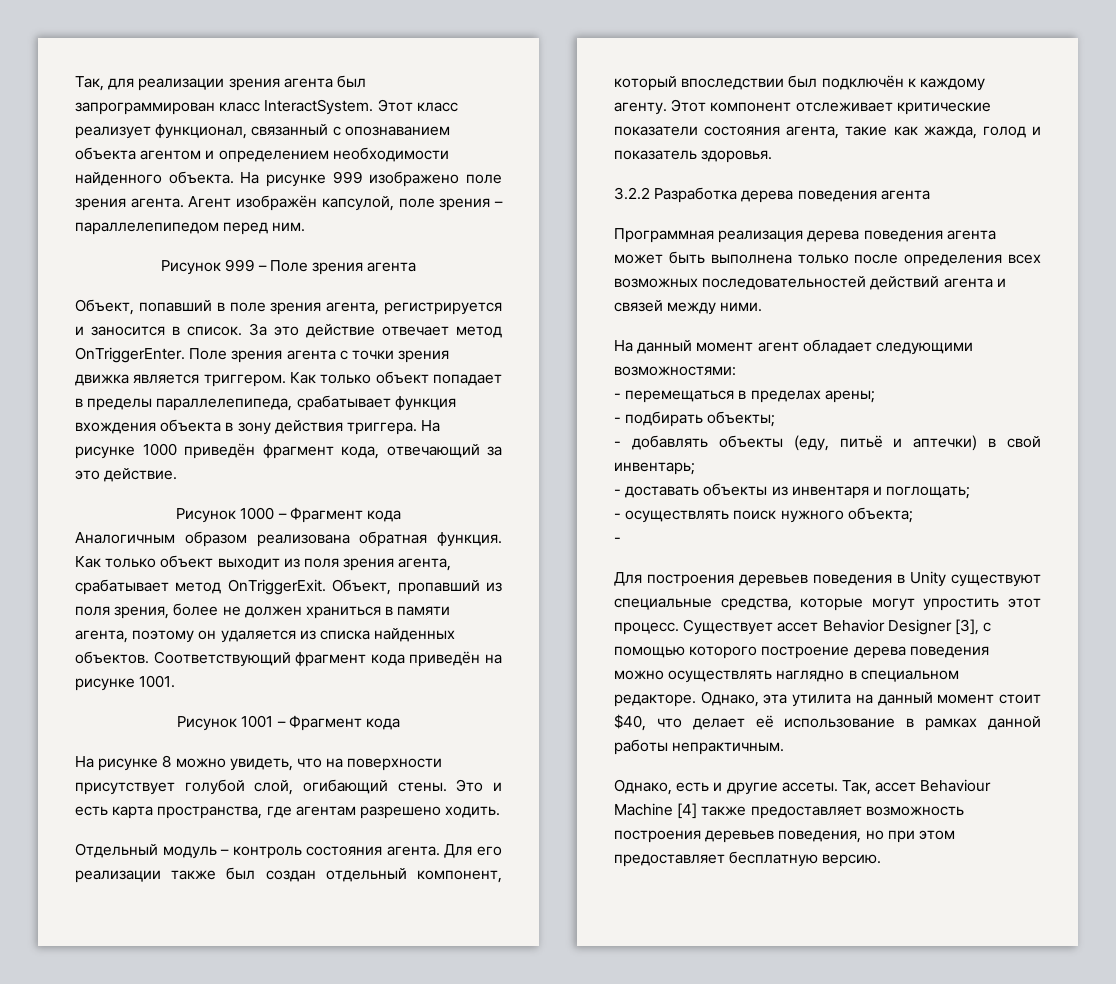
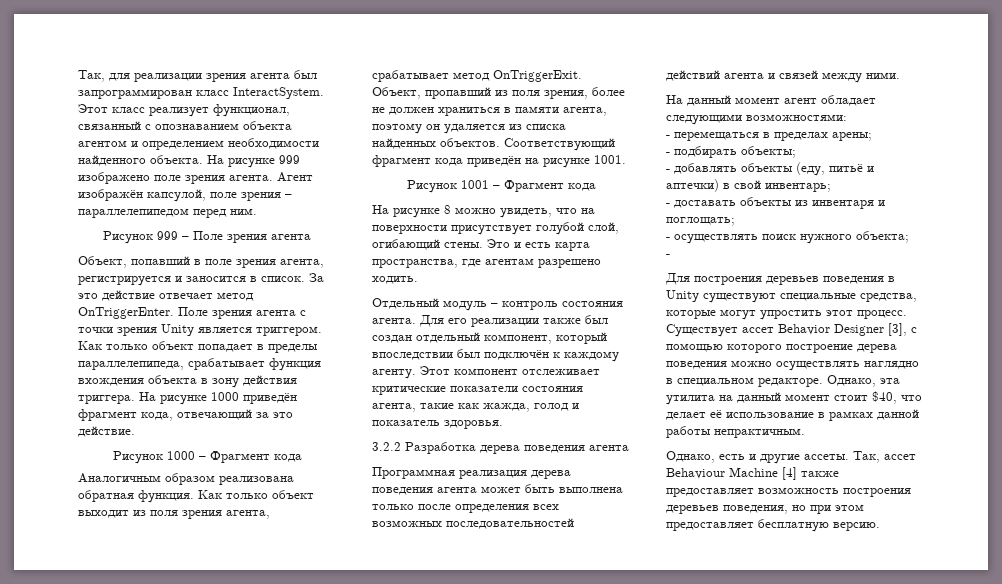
- Поле зрения агента с точки зрения движка является триггером.
+ Поле зрения агента с точки зрения Unity является триггером.

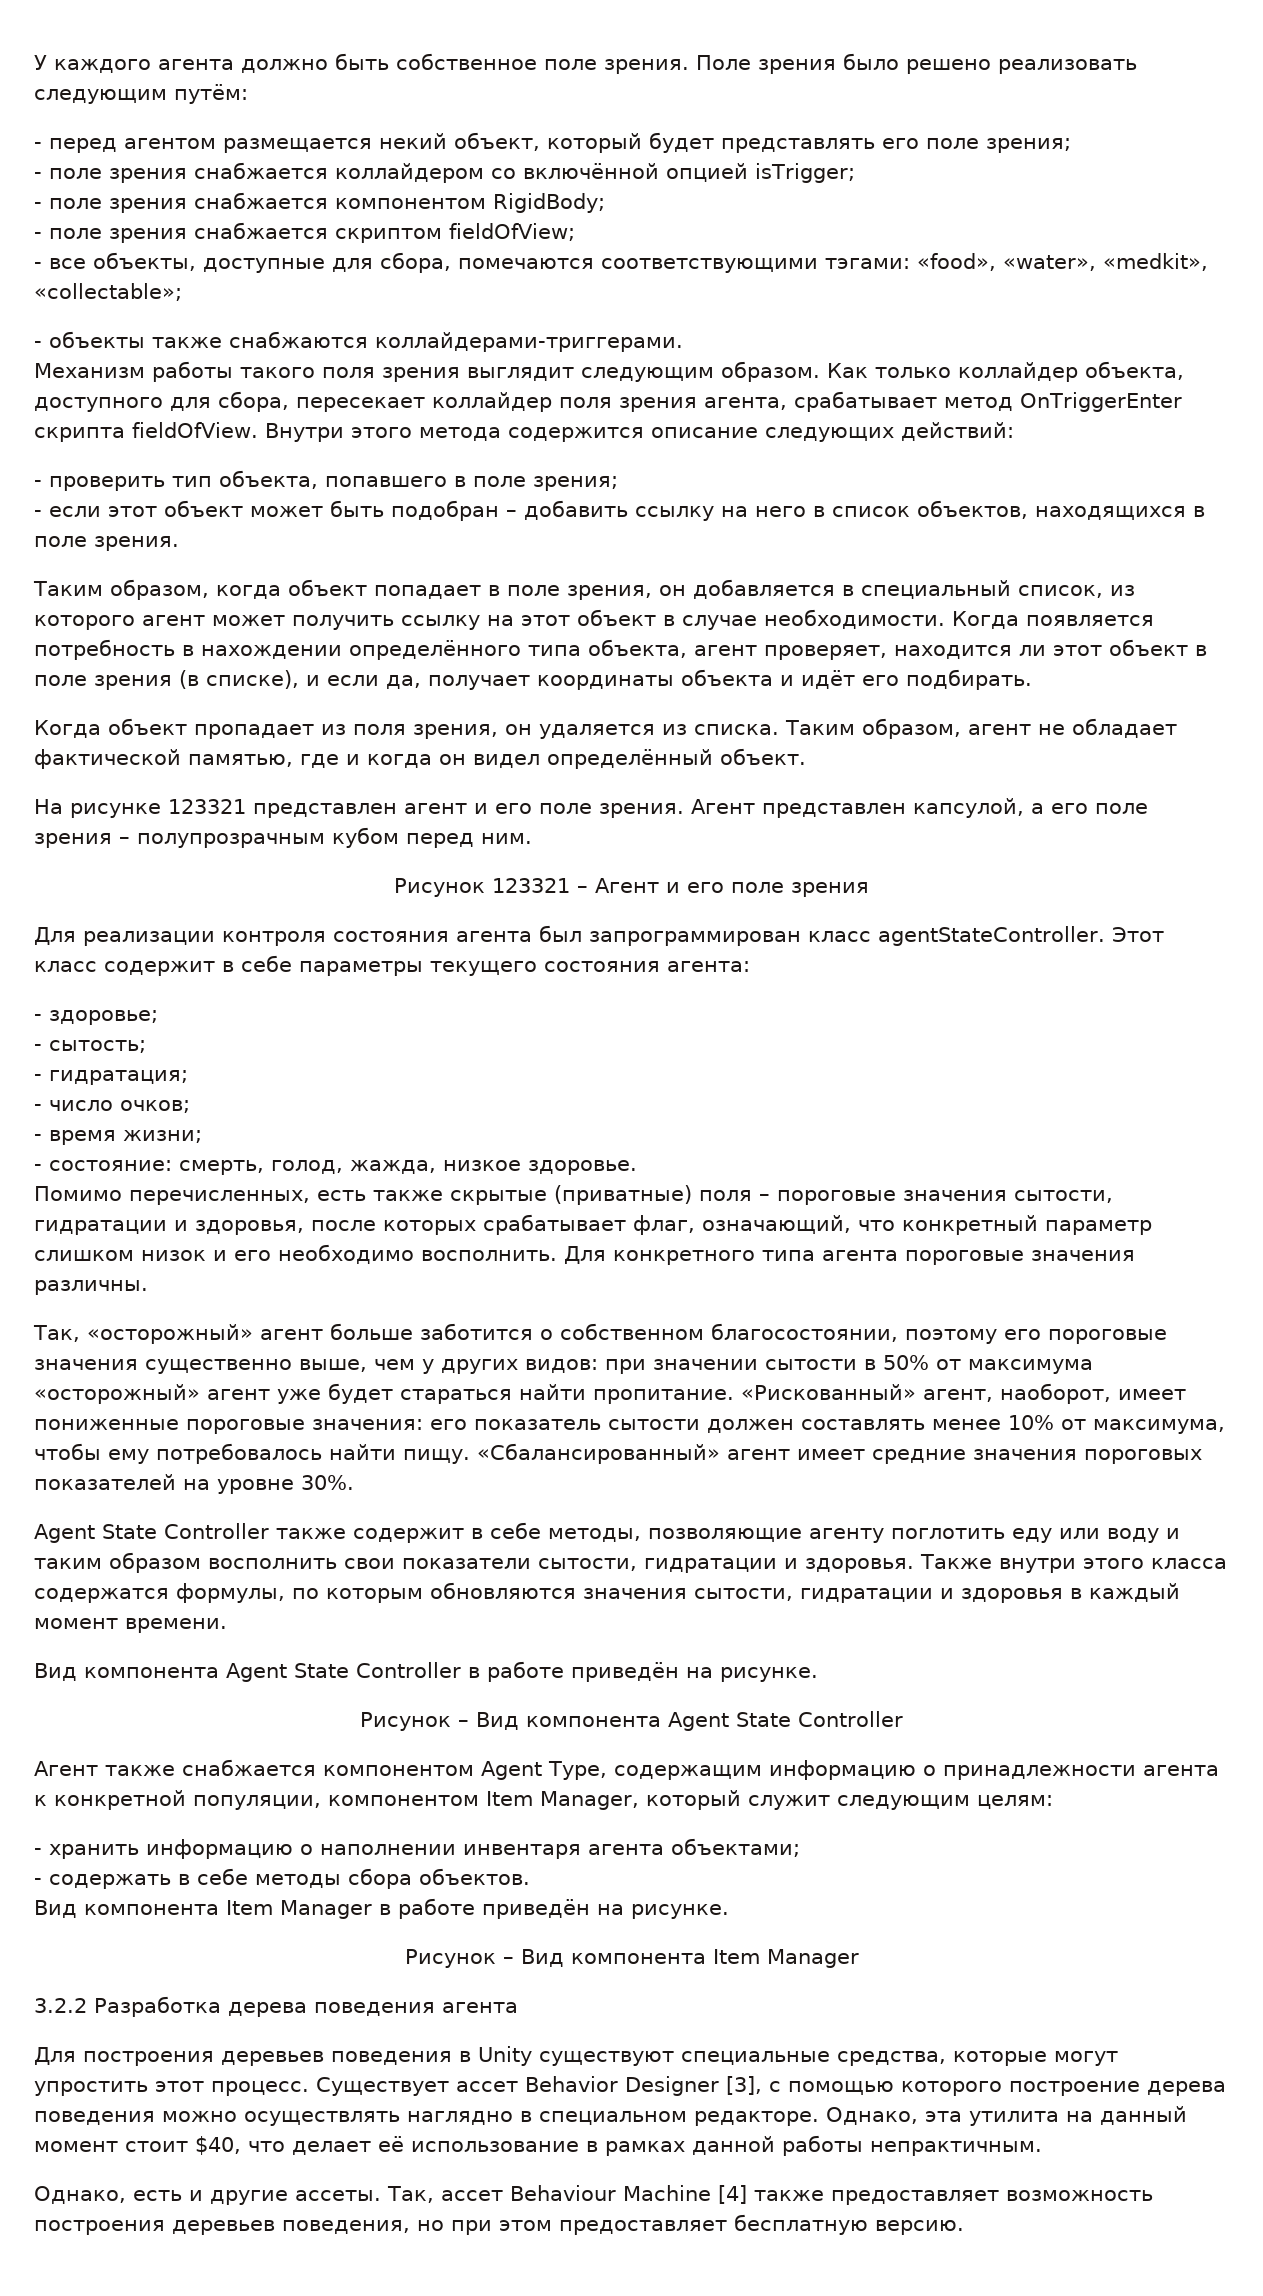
- Так, для реализации зрения агента был запрограммирован класс InteractSystem. Этот класс реализует функционал, связанный с опознаванием объекта агентом и определением необходимости найденного объекта. На рисунке 999 изображено поле зрения агента. Агент изображён капсулой, поле зрения – параллелепипедом перед ним.
- Рисунок 999 – Поле зрения агента
- Объект, попавший в поле зрения агента, регистрируется и заносится в список. За это действие отвечает метод OnTriggerEnter. Поле зрения агента с точки зрения Unity является триггером. Как только объект попадает в пределы параллелепипеда, срабатывает функция вхождения объекта в зону действия триггера. На рисунке 1000 приведён фрагмент кода, отвечающий за это действие.
- Рисунок 1000 – Фрагмент кода
- Аналогичным образом реализована обратная функция. Как только объект выходит из поля зрения агента, срабатывает метод OnTriggerExit. Объект, пропавший из поля зрения, более не должен храниться в памяти агента, поэтому он удаляется из списка найденных объектов. Соответствующий фрагмент кода приведён на рисунке 1001.
- Рисунок 1001 – Фрагмент кода
- На рисунке 8 можно увидеть, что на поверхности присутствует голубой слой, огибающий стены. Это и есть карта пространства, где агентам разрешено ходить.
- Отдельный модуль – контроль состояния агента. Для его реализации также был создан отдельный компонент, который впоследствии был подключён к каждому агенту. Этот компонент отслеживает критические показатели состояния агента, такие как жажда, голод и показатель здоровья.
+ У каждого агента должно быть собственное поле зрения. Поле зрения было решено реализовать следующим путём:
+ - перед агентом размещается некий объект, который будет представлять его поле зрения;
+ - поле зрения снабжается коллайдером со включённой опцией isTrigger;
+ - поле зрения снабжается компонентом RigidBody;
+ - поле зрения снабжается скриптом fieldOfView;
+ - все объекты, доступные для сбора, помечаются соответствующими тэгами: «food», «water», «medkit», «collectable»;
+ - объекты также снабжаются коллайдерами-триггерами.
+ Механизм работы такого поля зрения выглядит следующим образом. Как только коллайдер объекта, доступного для сбора, пересекает коллайдер поля зрения агента, срабатывает метод OnTriggerEnter скрипта fieldOfView. Внутри этого метода содержится описание следующих действий:
+ - проверить тип объекта, попавшего в поле зрения;
+ - если этот объект может быть подобран – добавить ссылку на него в список объектов, находящихся в поле зрения.
+ Таким образом, когда объект попадает в поле зрения, он добавляется в специальный список, из которого агент может получить ссылку на этот объект в случае необходимости. Когда появляется потребность в нахождении определённого типа объекта, агент проверяет, находится ли этот объект в поле зрения (в списке), и если да, получает координаты объекта и идёт его подбирать.
+ Когда объект пропадает из поля зрения, он удаляется из списка. Таким образом, агент не обладает фактической памятью, где и когда он видел определённый объект.
+ На рисунке 123321 представлен агент и его поле зрения. Агент представлен капсулой, а его поле зрения – полупрозрачным кубом перед ним.
+ Рисунок 123321 – Агент и его поле зрения
+ Для реализации контроля состояния агента был запрограммирован класс agentStateController. Этот класс содержит в себе параметры текущего состояния агента:
+ - здоровье;
+ - сытость;
+ - гидратация;
+ - число очков;
+ - время жизни;
+ - состояние: смерть, голод, жажда, низкое здоровье.
+ Помимо перечисленных, есть также скрытые (приватные) поля – пороговые значения сытости, гидратации и здоровья, после которых срабатывает флаг, означающий, что конкретный параметр слишком низок и его необходимо восполнить. Для конкретного типа агента пороговые значения различны.
+ Так, «осторожный» агент больше заботится о собственном благосостоянии, поэтому его пороговые значения существенно выше, чем у других видов: при значении сытости в 50% от максимума «осторожный» агент уже будет стараться найти пропитание. «Рискованный» агент, наоборот, имеет пониженные пороговые значения: его показатель сытости должен составлять менее 10% от максимума, чтобы ему потребовалось найти пищу. «Сбалансированный» агент имеет средние значения пороговых показателей на уровне 30%.
+ Agent State Controller также содержит в себе методы, позволяющие агенту поглотить еду или воду и таким образом восполнить свои показатели сытости, гидратации и здоровья. Также внутри этого класса содержатся формулы, по которым обновляются значения сытости, гидратации и здоровья в каждый момент времени.
+ Вид компонента Agent State Controller в работе приведён на рисунке.
+ Рисунок – Вид компонента Agent State Controller
+ Агент также снабжается компонентом Agent Type, содержащим информацию о принадлежности агента к конкретной популяции, компонентом Item Manager, который служит следующим целям:
+ - хранить информацию о наполнении инвентаря агента объектами;
+ - содержать в себе методы сбора объектов.
+ Вид компонента Item Manager в работе приведён на рисунке.
+ Рисунок – Вид компонента Item Manager
- Программная реализация дерева поведения агента может быть выполнена только после определения всех возможных последовательностей действий агента и связей между ними.
- На данный момент агент обладает следующими возможностями:
- - перемещаться в пределах арены;
- - подбирать объекты;
- - добавлять объекты (еду, питьё и аптечки) в свой инвентарь;
- - доставать объекты из инвентаря и поглощать;
- - осуществлять поиск нужного объекта;
- -

